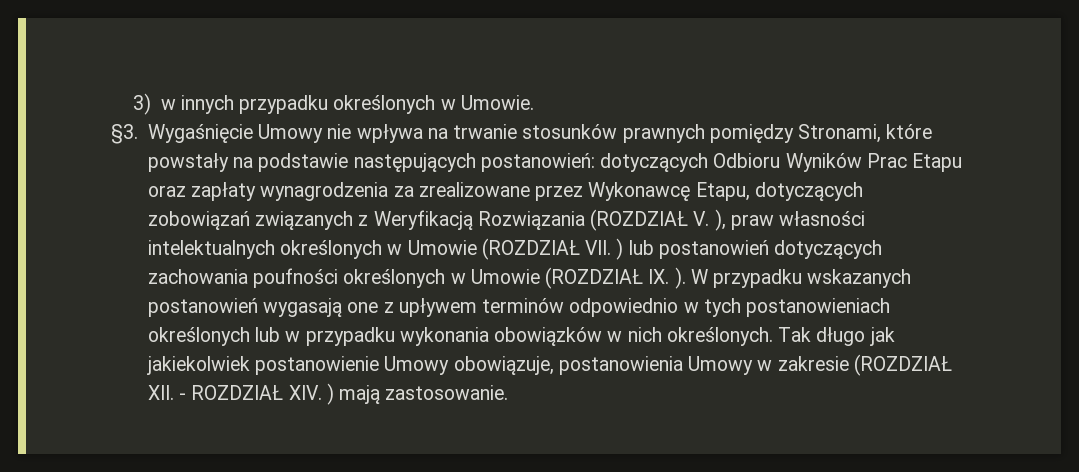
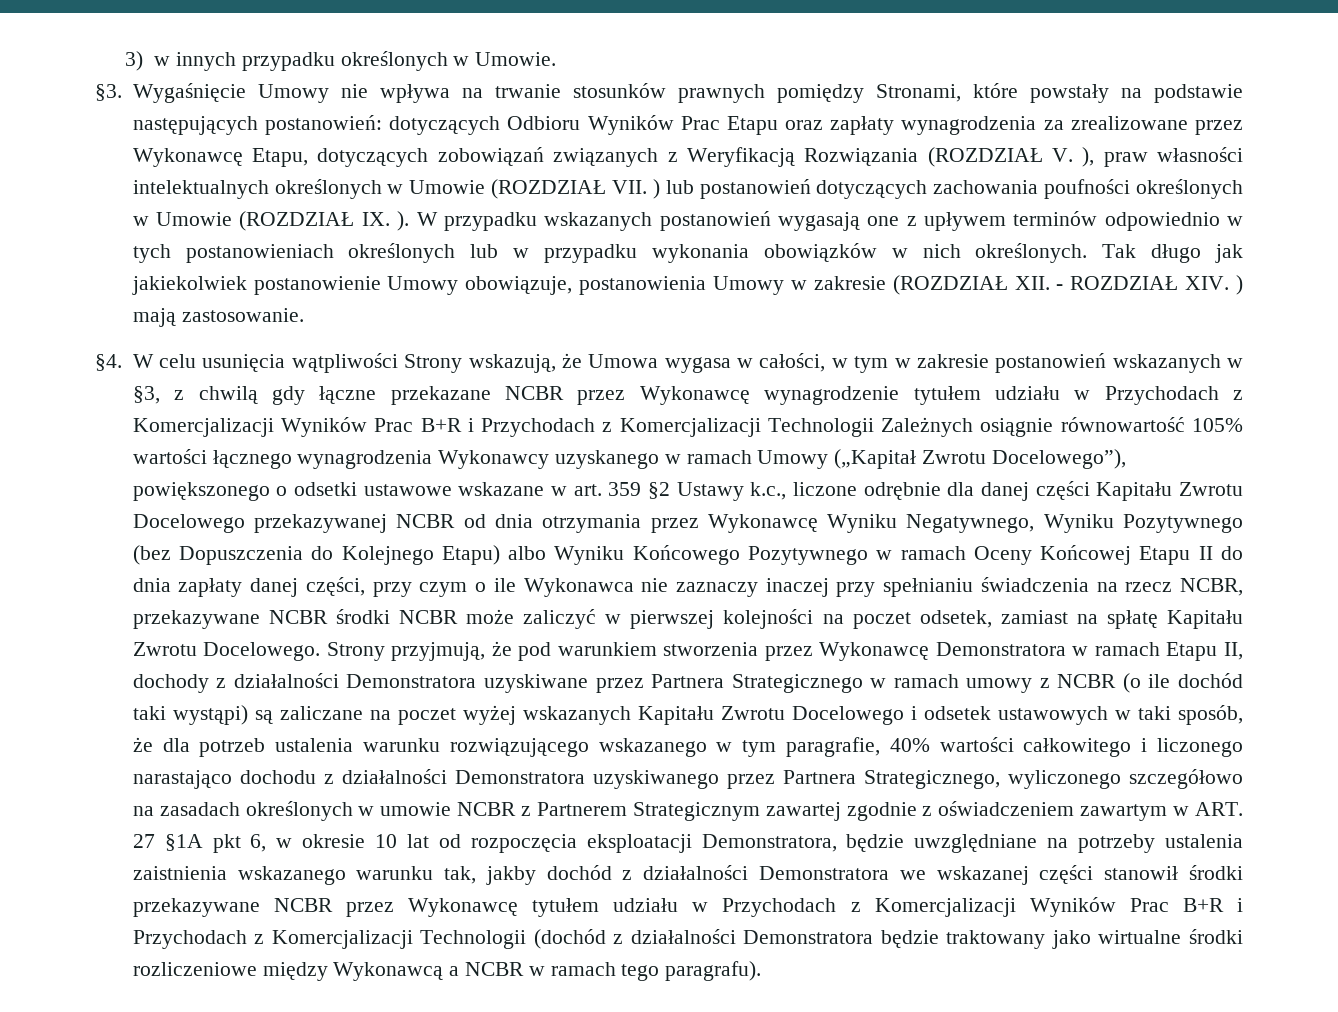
+ §4. W celu usunięcia wątpliwości Strony wskazują, że Umowa wygasa w całości, w tym w zakresie postanowień wskazanych w §3, z chwilą gdy łączne przekazane NCBR przez Wykonawcę wynagrodzenie tytułem udziału w Przychodach z Komercjalizacji Wyników Prac B+R i Przychodach z Komercjalizacji Technologii Zależnych osiągnie równowartość 105% wartości łącznego wynagrodzenia Wykonawcy uzyskanego w ramach Umowy („Kapitał Zwrotu Docelowego”), powiększonego o odsetki ustawowe wskazane w art. 359 §2 Ustawy k.c., liczone odrębnie dla danej części Kapitału Zwrotu Docelowego przekazywanej NCBR od dnia otrzymania przez Wykonawcę Wyniku Negatywnego, Wyniku Pozytywnego (bez Dopuszczenia do Kolejnego Etapu) albo Wyniku Końcowego Pozytywnego w ramach Oceny Końcowej Etapu II do dnia zapłaty danej części, przy czym o ile Wykonawca nie zaznaczy inaczej przy spełnianiu świadczenia na rzecz NCBR, przekazywane NCBR środki NCBR może zaliczyć w pierwszej kolejności na poczet odsetek, zamiast na spłatę Kapitału Zwrotu Docelowego. Strony przyjmują, że pod warunkiem stworzenia przez Wykonawcę Demonstratora w ramach Etapu II, dochody z działalności Demonstratora uzyskiwane przez Partnera Strategicznego w ramach umowy z NCBR (o ile dochód taki wystąpi) są zaliczane na poczet wyżej wskazanych Kapitału Zwrotu Docelowego i odsetek ustawowych w taki sposób, że dla potrzeb ustalenia warunku rozwiązującego wskazanego w tym paragrafie, 40% wartości całkowitego i liczonego narastająco dochodu z działalności Demonstratora uzyskiwanego przez Partnera Strategicznego, wyliczonego szczegółowo na zasadach określonych w umowie NCBR z Partnerem Strategicznym zawartej zgodnie z oświadczeniem zawartym w ART. 27 §1A pkt 6, w okresie 10 lat od rozpoczęcia eksploatacji Demonstratora, będzie uwzględniane na potrzeby ustalenia zaistnienia wskazanego warunku tak, jakby dochód z działalności Demonstratora we wskazanej części stanowił środki przekazywane NCBR przez Wykonawcę tytułem udziału w Przychodach z Komercjalizacji Wyników Prac B+R i Przychodach z Komercjalizacji Technologii (dochód z działalności Demonstratora będzie traktowany jako wirtualne środki rozliczeniowe między Wykonawcą a NCBR w ramach tego paragrafu).

